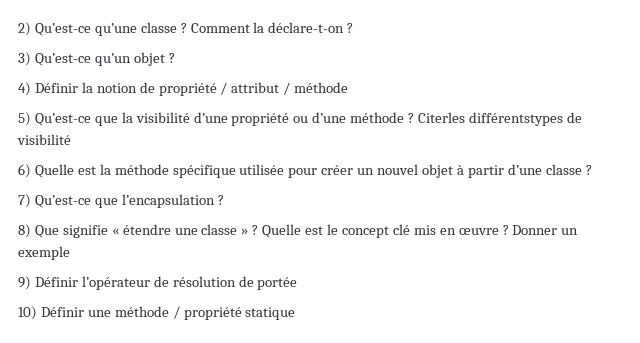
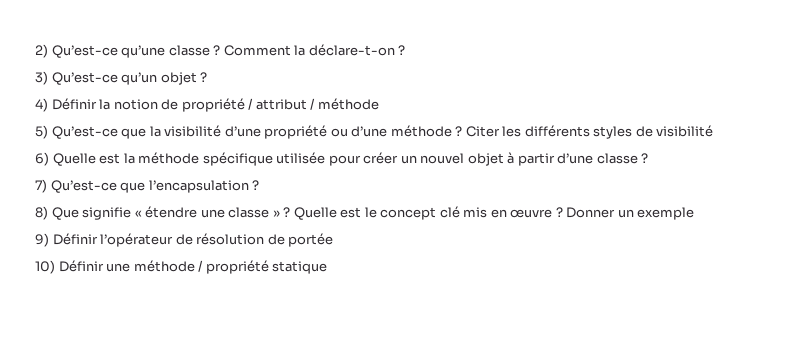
- Citerles différentstypes de visibilité
+ Citer les différents styles de visibilité

